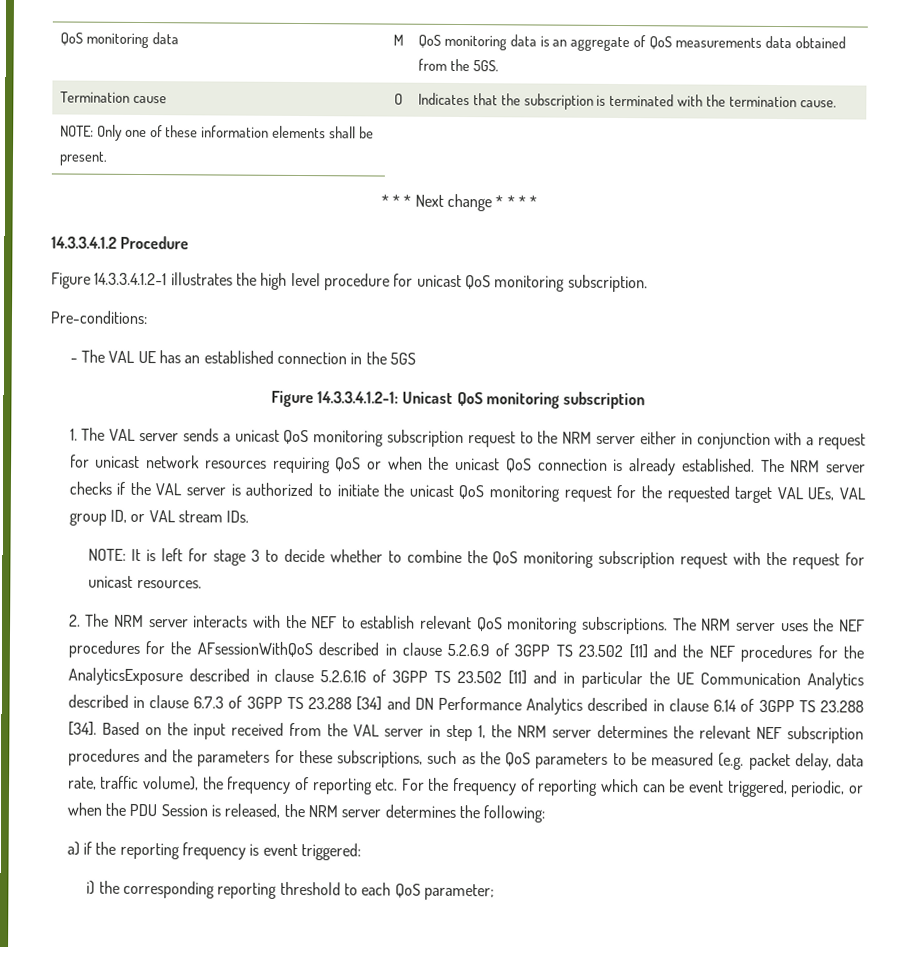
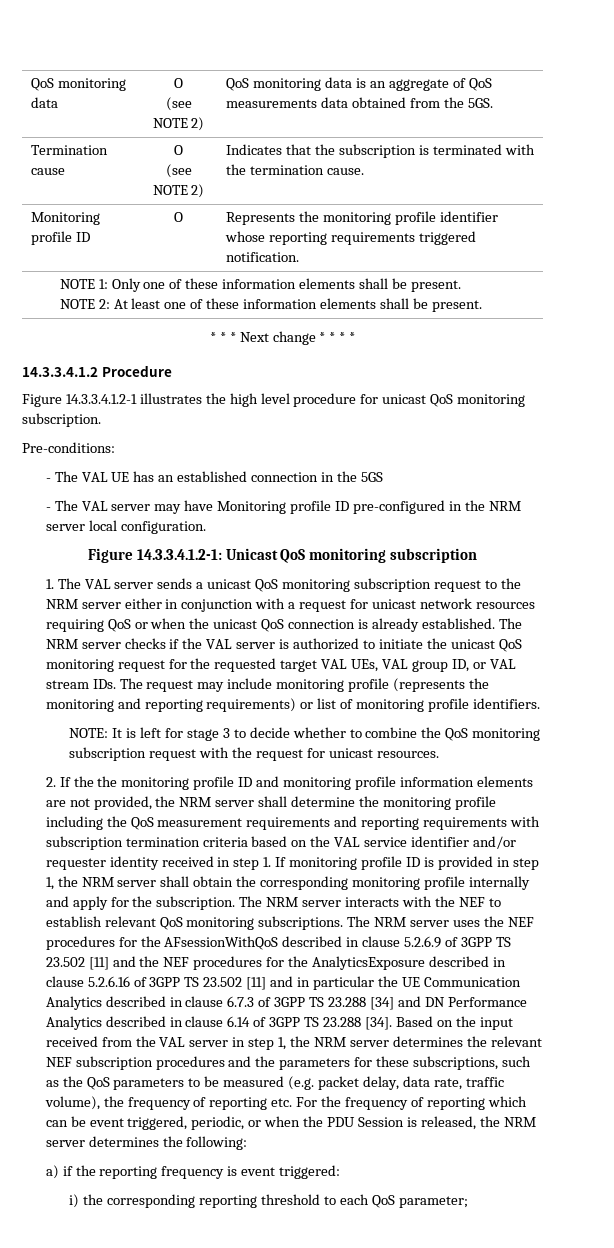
- QoS monitoring data | M | QoS monitoring data is an aggregate of QoS measurements data obtained from the 5GS.
+ QoS monitoring data | O
+ (see NOTE 2) | QoS monitoring data is an aggregate of QoS measurements data obtained from the 5GS.
- Termination cause | O | Indicates that the subscription is terminated with the termination cause.
+ Termination cause | O
+ (see NOTE 2) | Indicates that the subscription is terminated with the termination cause.
- NOTE: Only one of these information elements shall be present.
+ Monitoring profile ID | O | Represents the monitoring profile identifier whose reporting requirements triggered notification.
+ NOTE 1: Only one of these information elements shall be present.
+ NOTE 2: At least one of these information elements shall be present.
+ - The VAL server may have Monitoring profile ID pre-configured in the NRM server local configuration.
- The NRM server checks if the VAL server is authorized to initiate the unicast QoS monitoring request for the requested target VAL UEs, VAL group ID, or VAL stream IDs.
+ The NRM server checks if the VAL server is authorized to initiate the unicast QoS monitoring request for the requested target VAL UEs, VAL group ID, or VAL stream IDs. The request may include monitoring profile (represents the monitoring and reporting requirements) or list of monitoring profile identifiers.
- 2. The NRM server interacts with the NEF to establish relevant QoS monitoring subscriptions.
+ 2. If the the monitoring profile ID and monitoring profile information elements are not provided, the NRM server shall determine the monitoring profile including the QoS measurement requirements and reporting requirements with subscription termination criteria based on the VAL service identifier and/or requester identity received in step 1. If monitoring profile ID is provided in step 1, the NRM server shall obtain the corresponding monitoring profile internally and apply for the subscription. The NRM server interacts with the NEF to establish relevant QoS monitoring subscriptions.

